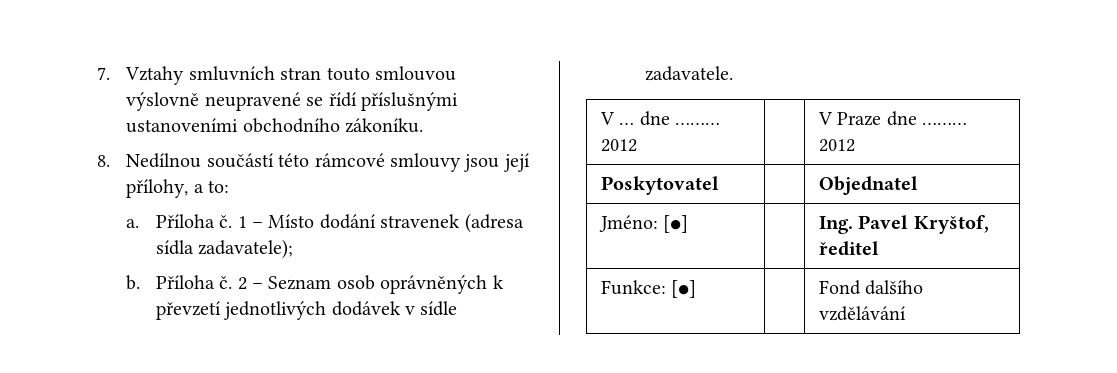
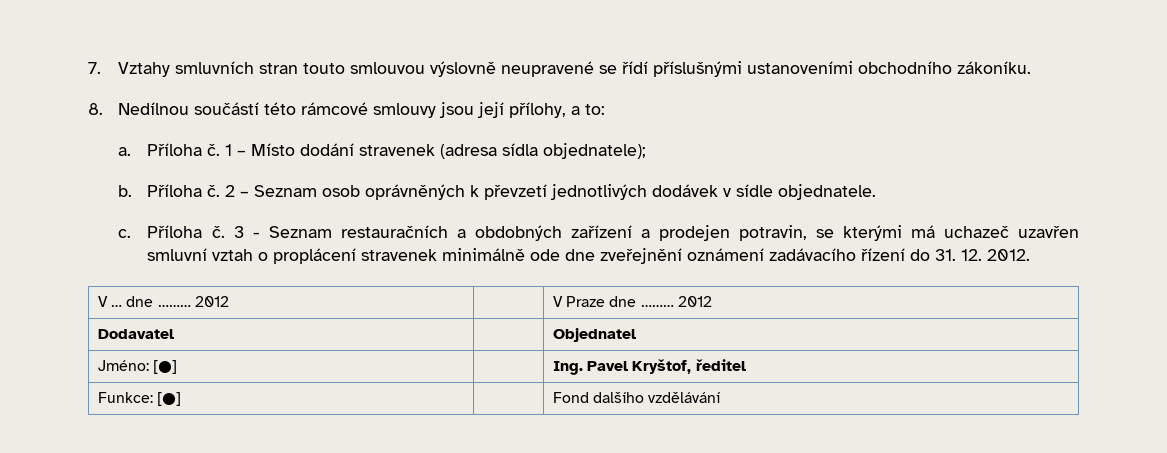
- 1 – Místo dodání stravenek (adresa sídla zadavatele);
+ 1 – Místo dodání stravenek (adresa sídla objednatele);
- 2 – Seznam osob oprávněných k převzetí jednotlivých dodávek v sídle zadavatele.
+ 2 – Seznam osob oprávněných k převzetí jednotlivých dodávek v sídle objednatele.
+ c. Příloha č. 3 - Seznam restauračních a obdobných zařízení a prodejen potravin, se kterými má uchazeč uzavřen smluvní vztah o proplácení stravenek minimálně ode dne zveřejnění oznámení zadávacího řízení do 31. 12. 2012.
- Poskytovatel | | Objednatel
+ Dodavatel | | Objednatel

